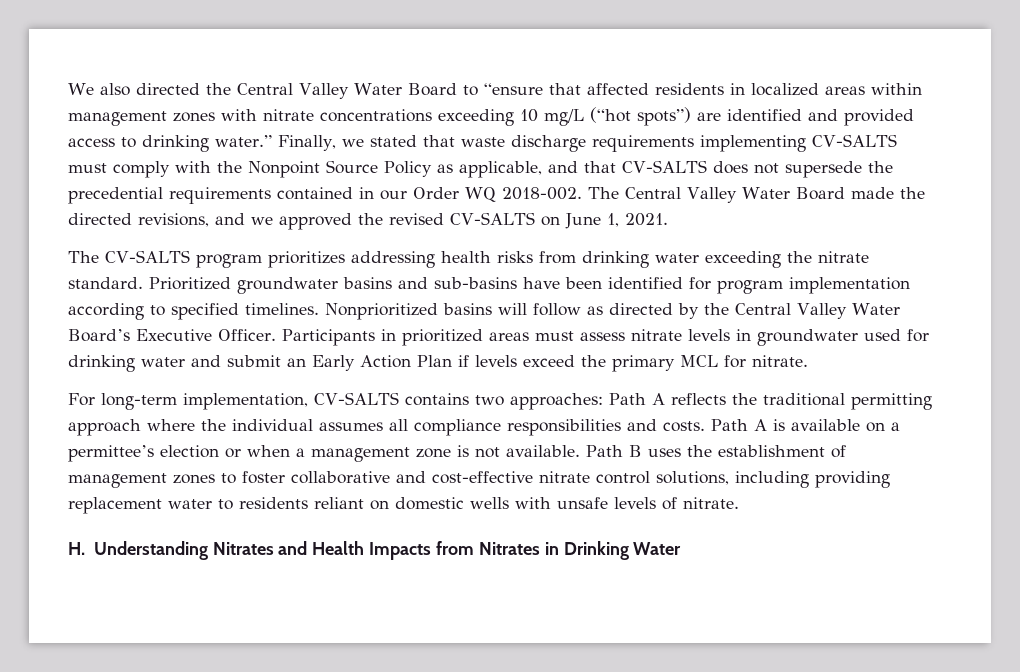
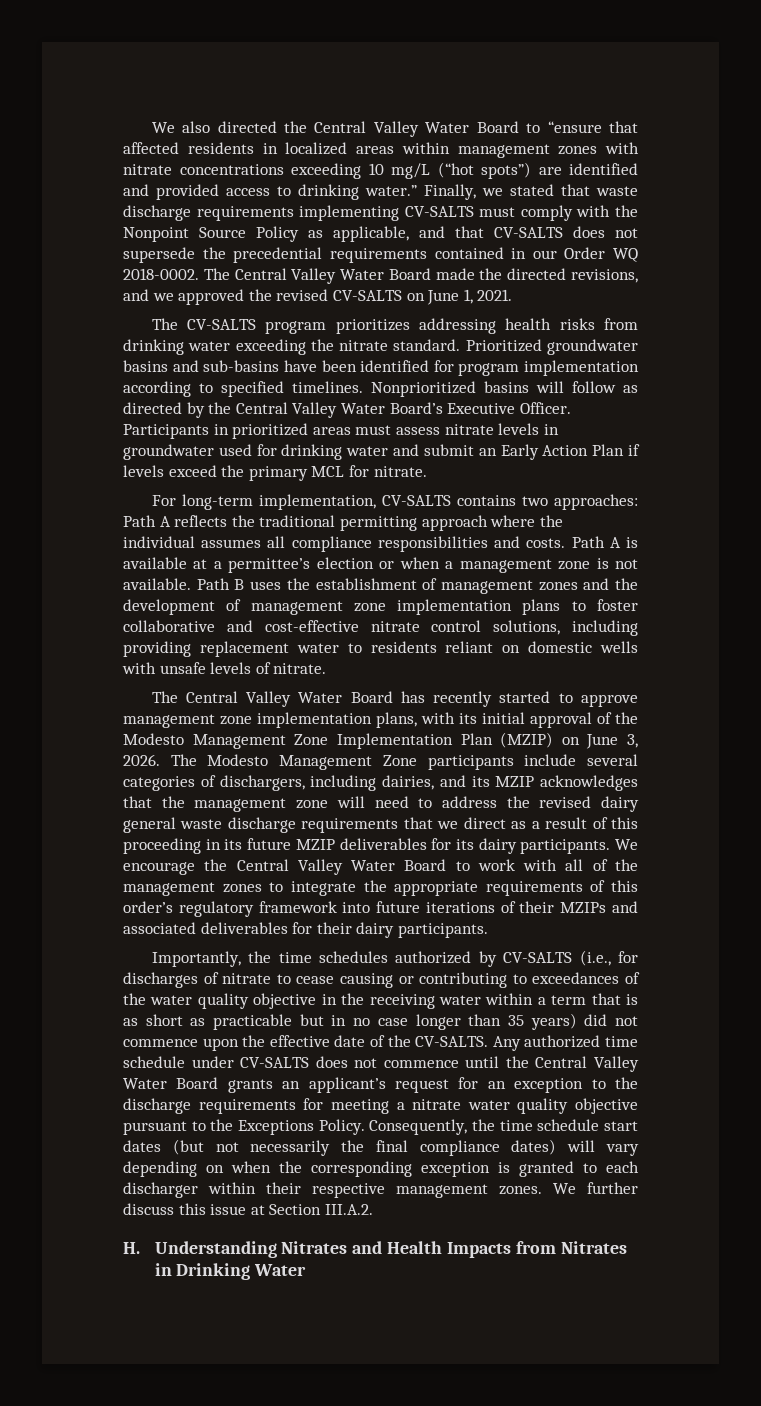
- Finally, we stated that waste discharge requirements implementing CV-SALTS must comply with the Nonpoint Source Policy as applicable, and that CV-SALTS does not supersede the precedential requirements contained in our Order WQ 2018-002.
+ Finally, we stated that waste discharge requirements implementing CV-SALTS must comply with the Nonpoint Source Policy as applicable, and that CV-SALTS does not supersede the precedential requirements contained in our Order WQ 2018-0002.
- Path A is available on a permittee’s election or when a management zone is not available.
+ Path A is available at a permittee’s election or when a management zone is not available.
- Path B uses the establishment of management zones to foster collaborative and cost-effective nitrate control solutions, including providing replacement water to residents reliant on domestic wells with unsafe levels of nitrate.
+ Path B uses the establishment of management zones and the development of management zone implementation plans to foster collaborative and cost-effective nitrate control solutions, including providing replacement water to residents reliant on domestic wells with unsafe levels of nitrate.
+ The Central Valley Water Board has recently started to approve management zone implementation plans, with its initial approval of the Modesto Management Zone Implementation Plan (MZIP) on June 3, 2026. The Modesto Management Zone participants include several categories of dischargers, including dairies, and its MZIP acknowledges that the management zone will need to address the revised dairy general waste discharge requirements that we direct as a result of this proceeding in its future MZIP deliverables for its dairy participants. We encourage the Central Valley Water Board to work with all of the management zones to integrate the appropriate requirements of this order’s regulatory framework into future iterations of their MZIPs and associated deliverables for their dairy participants.
+ Importantly, the time schedules authorized by CV-SALTS (i.e., for discharges of nitrate to cease causing or contributing to exceedances of the water quality objective in the receiving water within a term that is as short as practicable but in no case longer than 35 years) did not commence upon the effective date of the CV-SALTS. Any authorized time schedule under CV-SALTS does not commence until the Central Valley Water Board grants an applicant’s request for an exception to the discharge requirements for meeting a nitrate water quality objective pursuant to the Exceptions Policy. Consequently, the time schedule start dates (but not necessarily the final compliance dates) will vary depending on when the corresponding exception is granted to each discharger within their respective management zones. We further discuss this issue at Section III.A.2.

